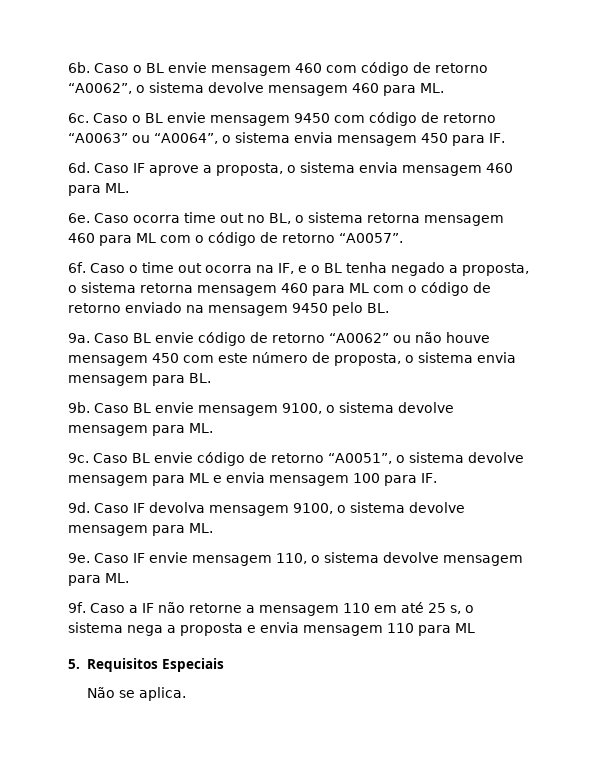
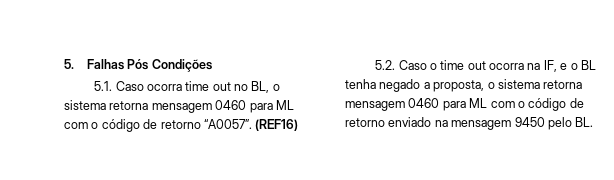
- 6b. Caso o BL envie mensagem 460 com código de retorno “A0062”, o sistema devolve mensagem 460 para ML.
- 6c. Caso o BL envie mensagem 9450 com código de retorno “A0063” ou “A0064”, o sistema envia mensagem 450 para IF.
- 6d. Caso IF aprove a proposta, o sistema envia mensagem 460 para ML.
- 6e. Caso ocorra time out no BL, o sistema retorna mensagem 460 para ML com o código de retorno “A0057”.
- 6f. Caso o time out ocorra na IF, e o BL tenha negado a proposta, o sistema retorna mensagem 460 para ML com o código de retorno enviado na mensagem 9450 pelo BL.
+ 5. Falhas Pós Condições
+ 5.1. Caso ocorra time out no BL, o sistema retorna mensagem 0460 para ML com o código de retorno “A0057”. (REF16)
+ 5.2. Caso o time out ocorra na IF, e o BL tenha negado a proposta, o sistema retorna mensagem 0460 para ML com o código de retorno enviado na mensagem 9450 pelo BL.
- 9a. Caso BL envie código de retorno “A0062” ou não houve mensagem 450 com este número de proposta, o sistema envia mensagem para BL.
- 9b. Caso BL envie mensagem 9100, o sistema devolve mensagem para ML.
- 9c. Caso BL envie código de retorno “A0051”, o sistema devolve mensagem para ML e envia mensagem 100 para IF.
- 9d. Caso IF devolva mensagem 9100, o sistema devolve mensagem para ML.
- 9e. Caso IF envie mensagem 110, o sistema devolve mensagem para ML.
- 9f. Caso a IF não retorne a mensagem 110 em até 25 s, o sistema nega a proposta e envia mensagem 110 para ML
- 5. Requisitos Especiais
- Não se aplica.

